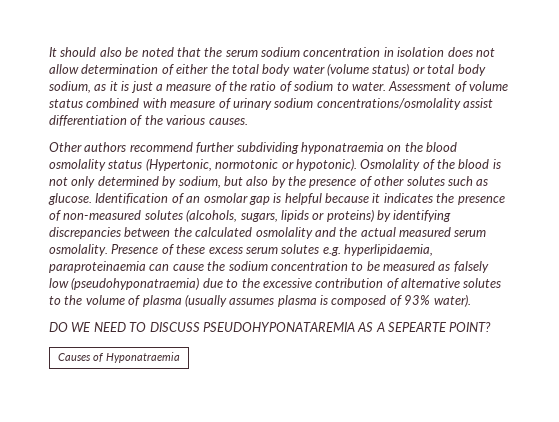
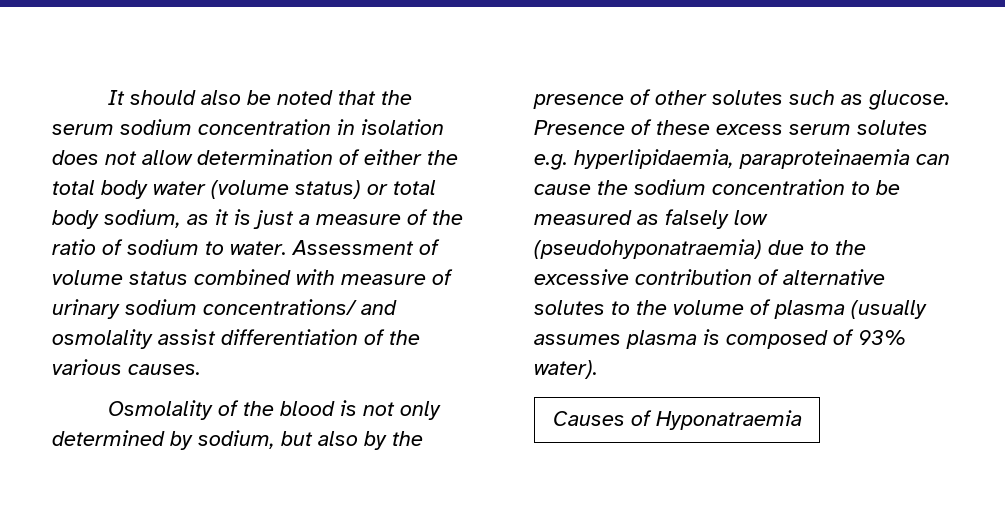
- Assessment of volume status combined with measure of urinary sodium concentrations/osmolality assist differentiation of the various causes.
+ Assessment of volume status combined with measure of urinary sodium concentrations/ and osmolality assist differentiation of the various causes.
- Other authors recommend further subdividing hyponatraemia on the blood osmolality status (Hypertonic, normotonic or hypotonic).
- Identification of an osmolar gap is helpful because it indicates the presence of non-measured solutes (alcohols, sugars, lipids or proteins) by identifying discrepancies between the calculated osmolality and the actual measured serum osmolality.
- DO WE NEED TO DISCUSS PSEUDOHYPONATAREMIA AS A SEPEARTE POINT?

